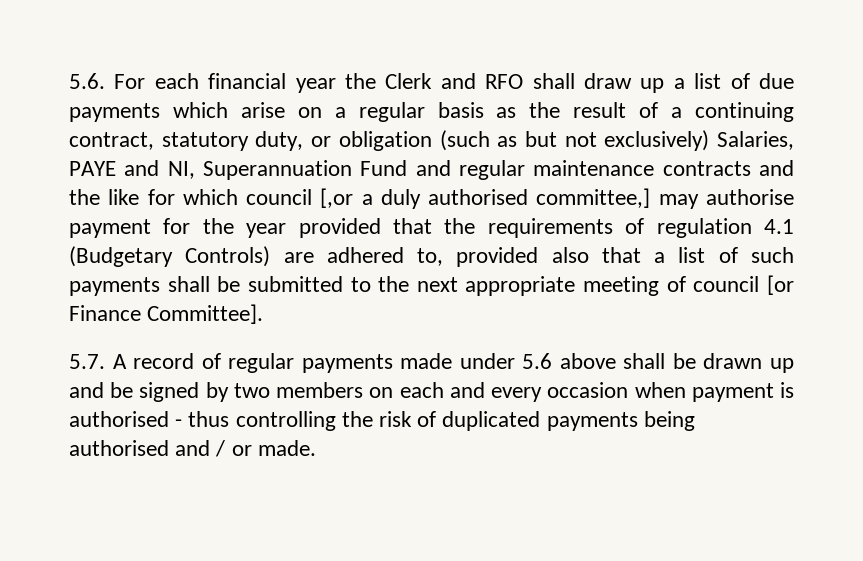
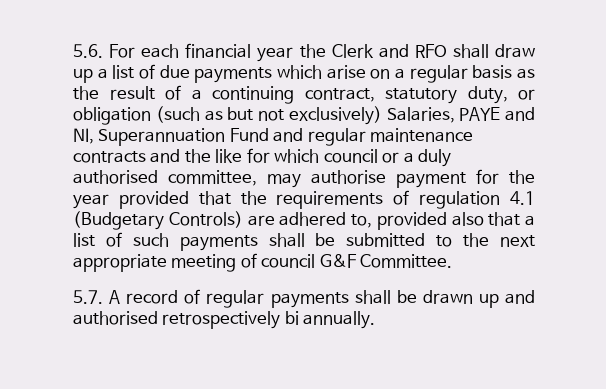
- 5.6. For each financial year the Clerk and RFO shall draw up a list of due payments which arise on a regular basis as the result of a continuing contract, statutory duty, or obligation (such as but not exclusively) Salaries, PAYE and NI, Superannuation Fund and regular maintenance contracts and the like for which council [,or a duly authorised committee,] may authorise payment for the year provided that the requirements of regulation 4.1 (Budgetary Controls) are adhered to, provided also that a list of such payments shall be submitted to the next appropriate meeting of council [or Finance Committee].
+ 5.6. For each financial year the Clerk and RFO shall draw up a list of due payments which arise on a regular basis as the result of a continuing contract, statutory duty, or obligation (such as but not exclusively) Salaries, PAYE and NI, Superannuation Fund and regular maintenance contracts and the like for which council or a duly authorised committee, may authorise payment for the year provided that the requirements of regulation 4.1 (Budgetary Controls) are adhered to, provided also that a list of such payments shall be submitted to the next appropriate meeting of council G&F Committee.
- 5.7. A record of regular payments made under 5.6 above shall be drawn up and be signed by two members on each and every occasion when payment is authorised - thus controlling the risk of duplicated payments being authorised and / or made.
+ 5.7. A record of regular payments shall be drawn up and authorised retrospectively bi annually.

